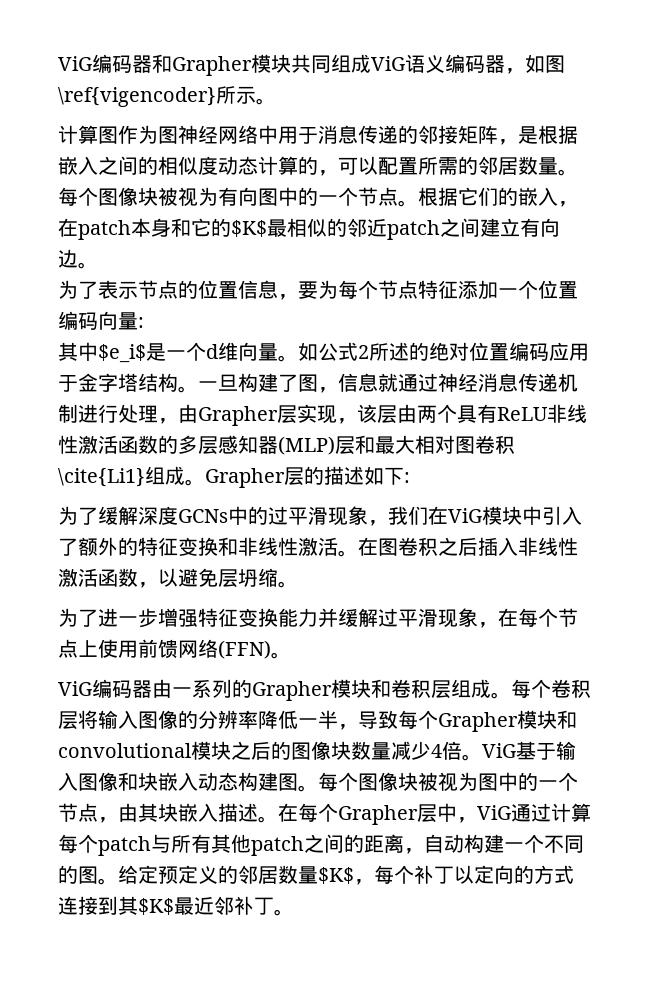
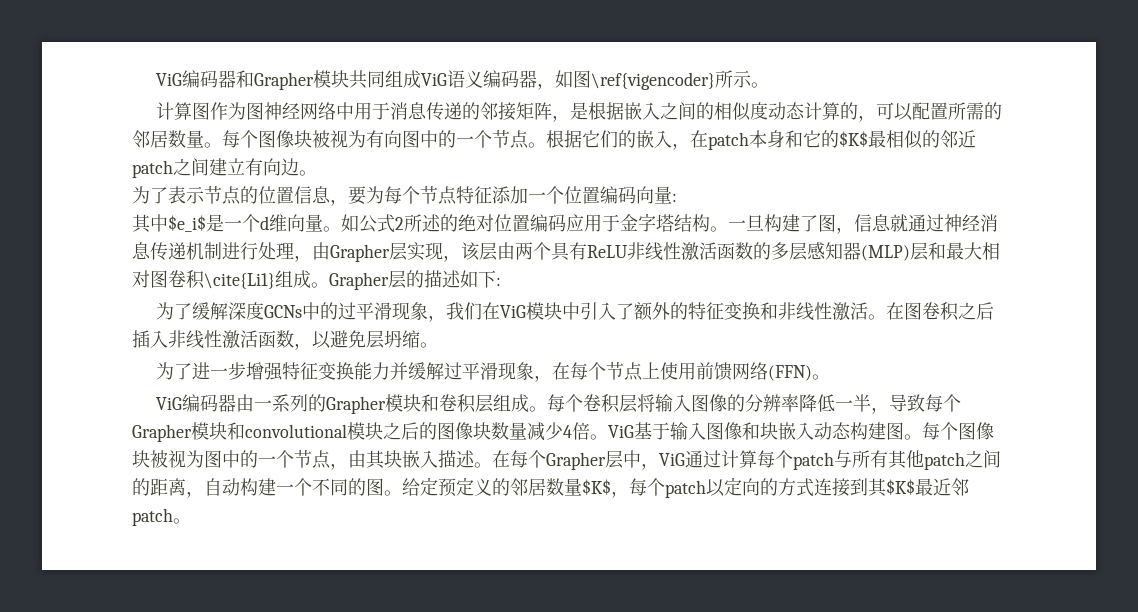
- 给定预定义的邻居数量$K$，每个补丁以定向的方式连接到其$K$最近邻补丁。
+ 给定预定义的邻居数量$K$，每个patch以定向的方式连接到其$K$最近邻patch。

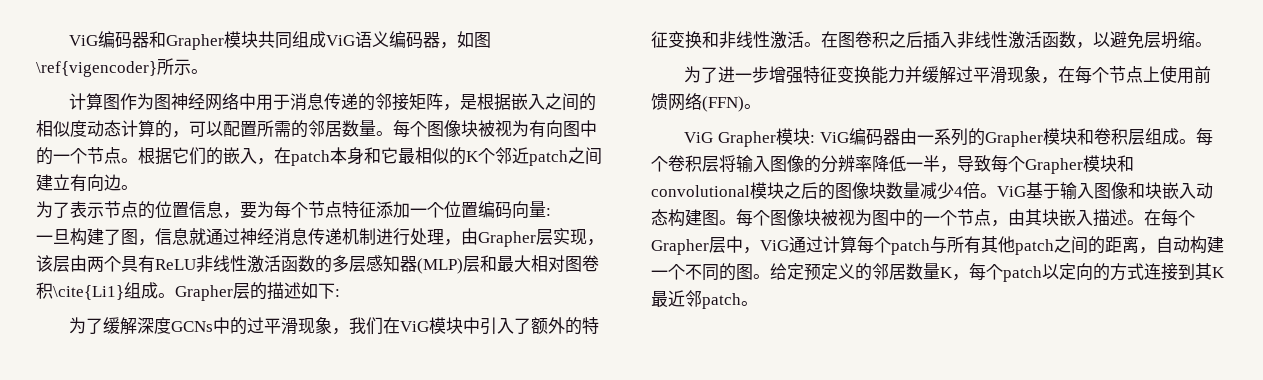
- 根据它们的嵌入，在patch本身和它的$K$最相似的邻近patch之间建立有向边。
+ 根据它们的嵌入，在patch本身和它最相似的K个邻近patch之间建立有向边。
- 其中$e_i$是一个d维向量。如公式2所述的绝对位置编码应用于金字塔结构。
- ViG编码器由一系列的Grapher模块和卷积层组成。
+ ViG Grapher模块: ViG编码器由一系列的Grapher模块和卷积层组成。
- 给定预定义的邻居数量$K$，每个patch以定向的方式连接到其$K$最近邻patch。
+ 给定预定义的邻居数量K，每个patch以定向的方式连接到其K最近邻patch。

